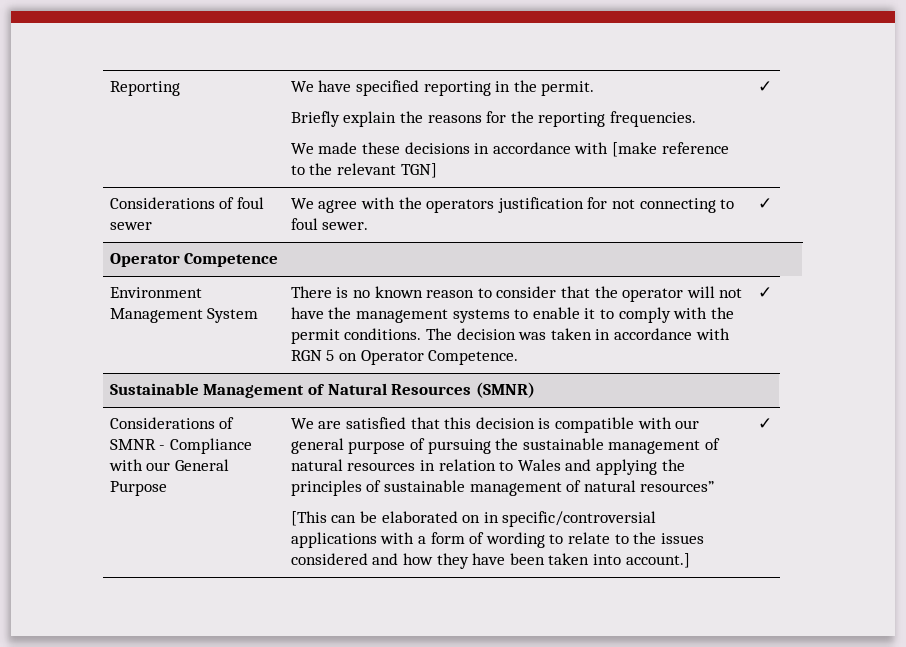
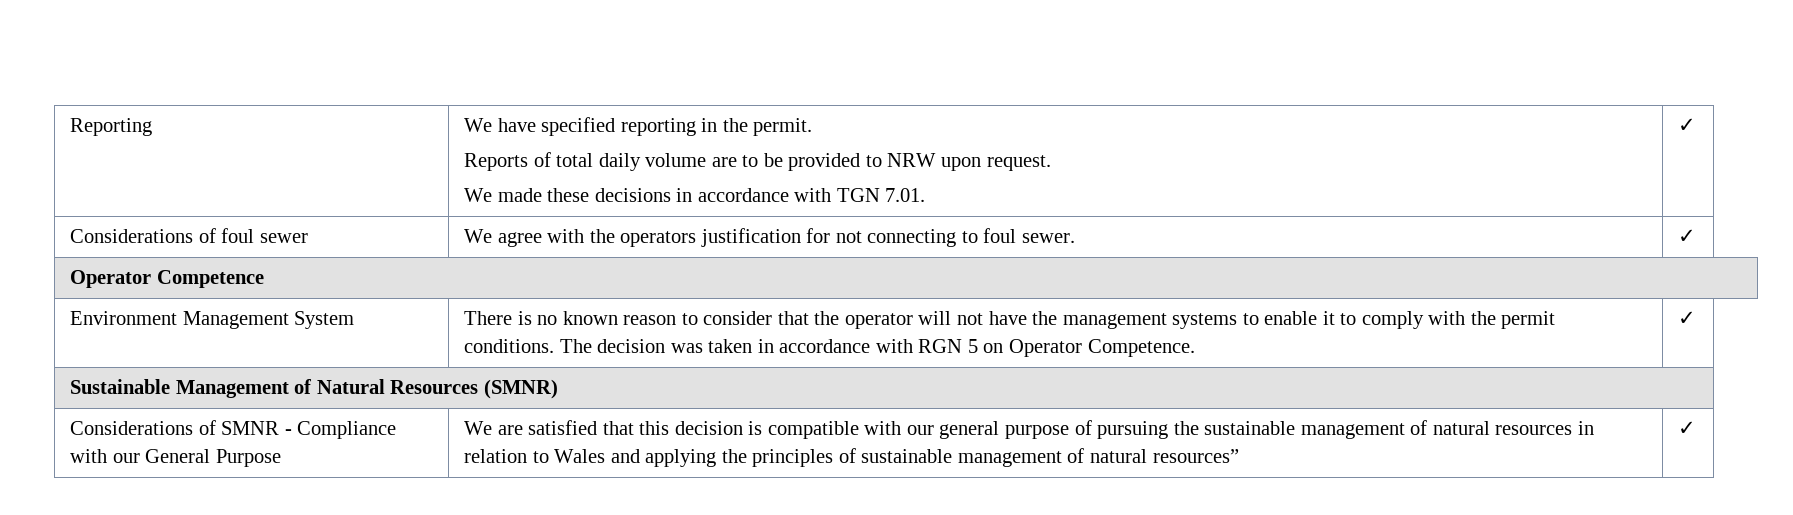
  Reporting | We have specified reporting in the permit.
- Briefly explain the reasons for the reporting frequencies.
- We made these decisions in accordance with [make reference to the relevant TGN] | ✓
+ Reports of total daily volume are to be provided to NRW upon request.
+ We made these decisions in accordance with TGN 7.01. | ✓
- [This can be elaborated on in specific/controversial applications with a form of wording to relate to the issues considered and how they have been taken into account.]

